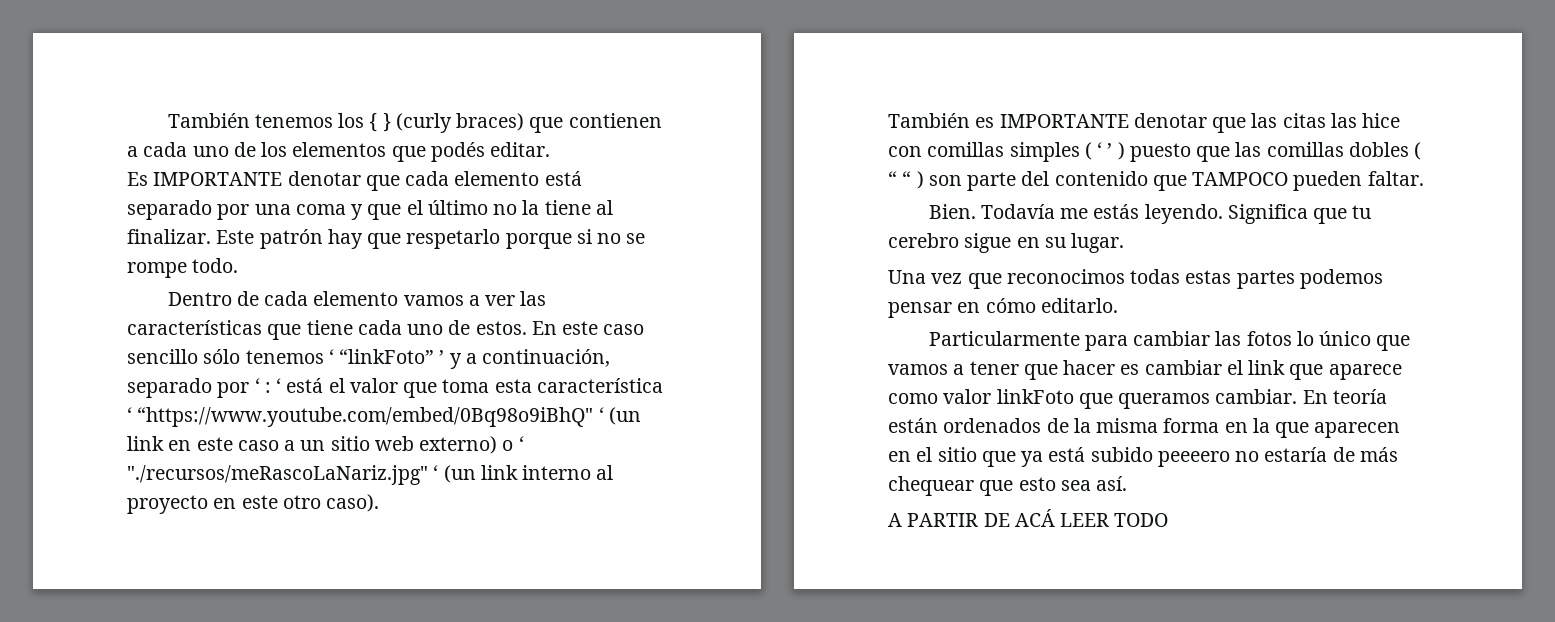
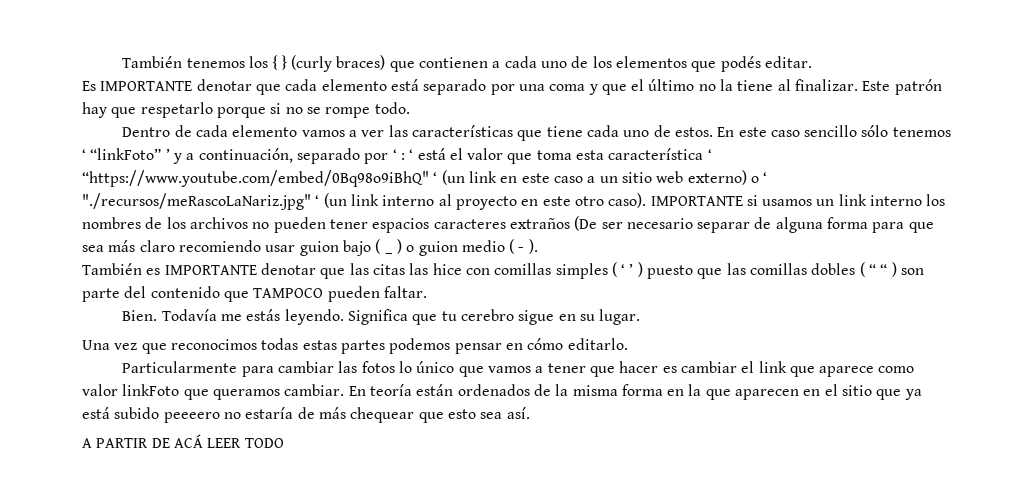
+ IMPORTANTE si usamos un link interno los nombres de los archivos no pueden tener espacios caracteres extraños (De ser necesario separar de alguna forma para que sea más claro recomiendo usar guion bajo ( _ ) o guion medio ( - ).

